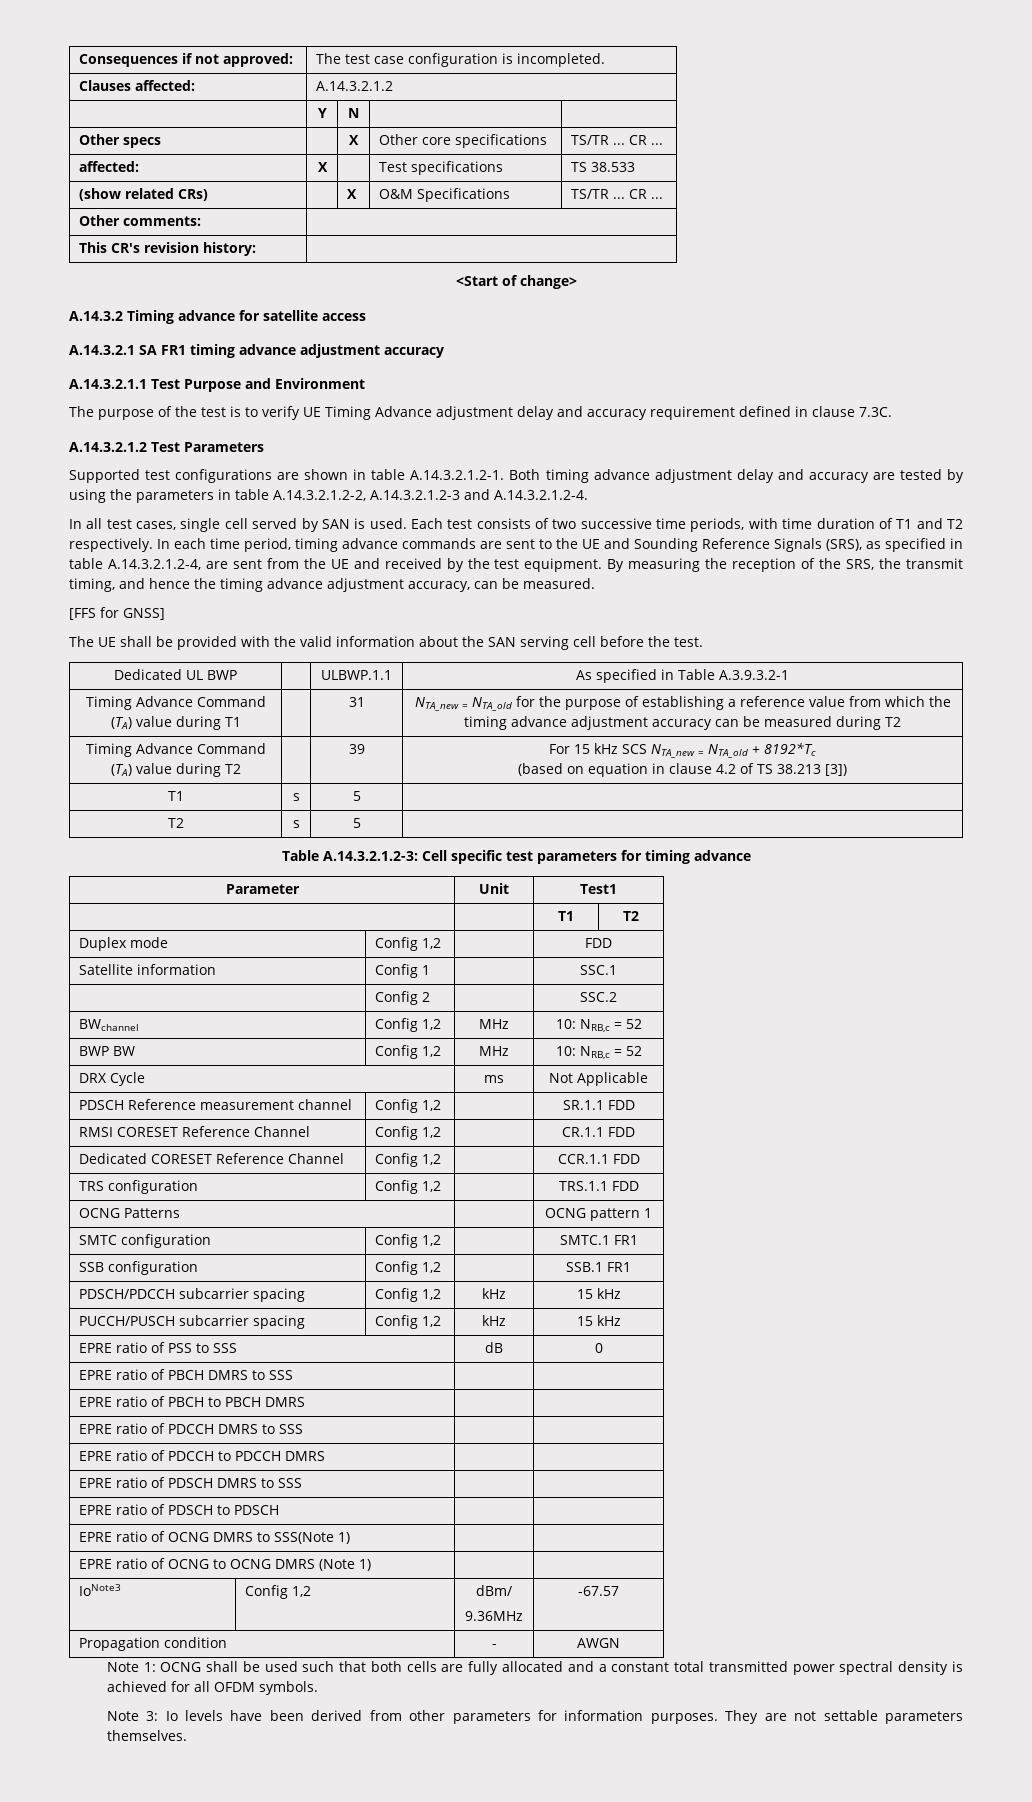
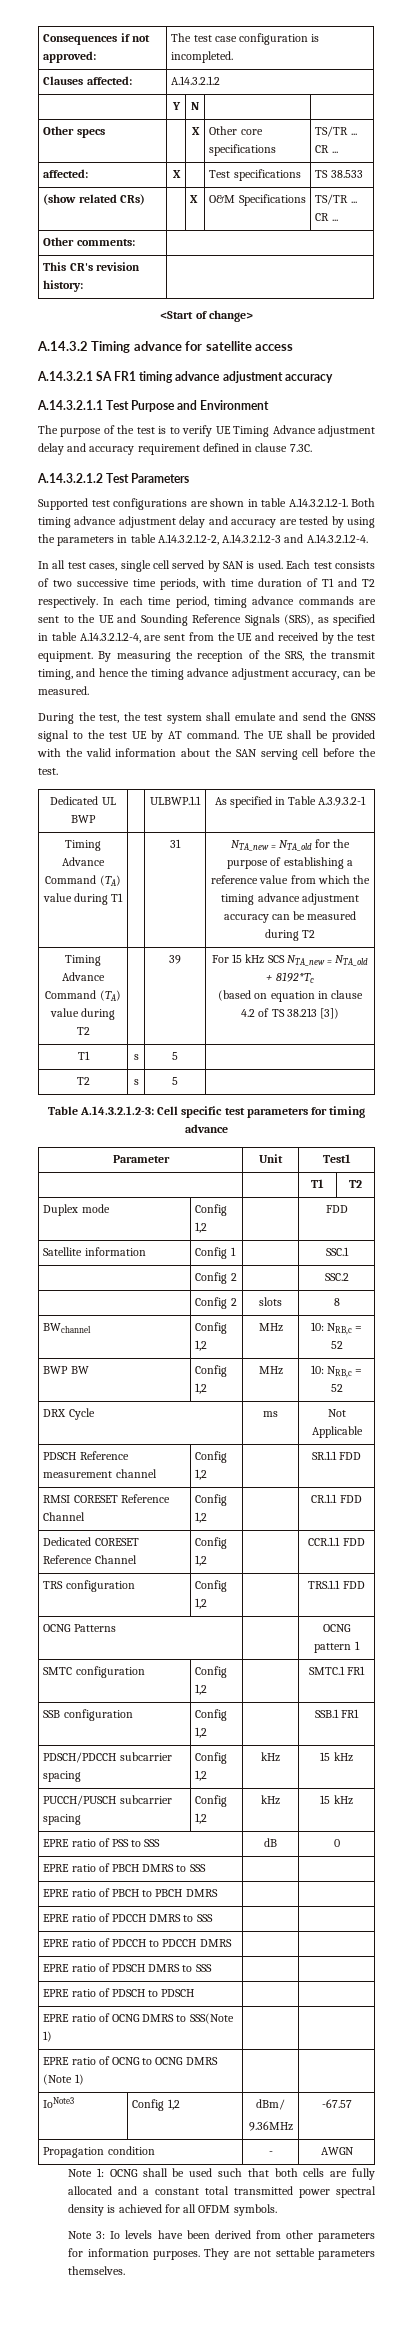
- [FFS for GNSS]
- The UE shall be provided with the valid information about the SAN serving cell before the test.
+ During the test, the test system shall emulate and send the GNSS signal to the test UE by AT command. The UE shall be provided with the valid information about the SAN serving cell before the test.
+ | Config 2 | slots | 8

